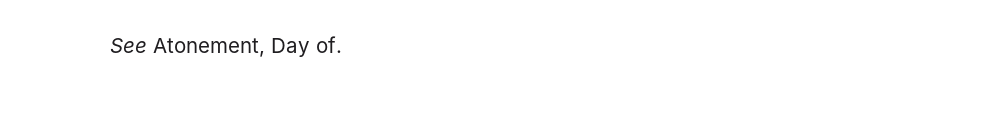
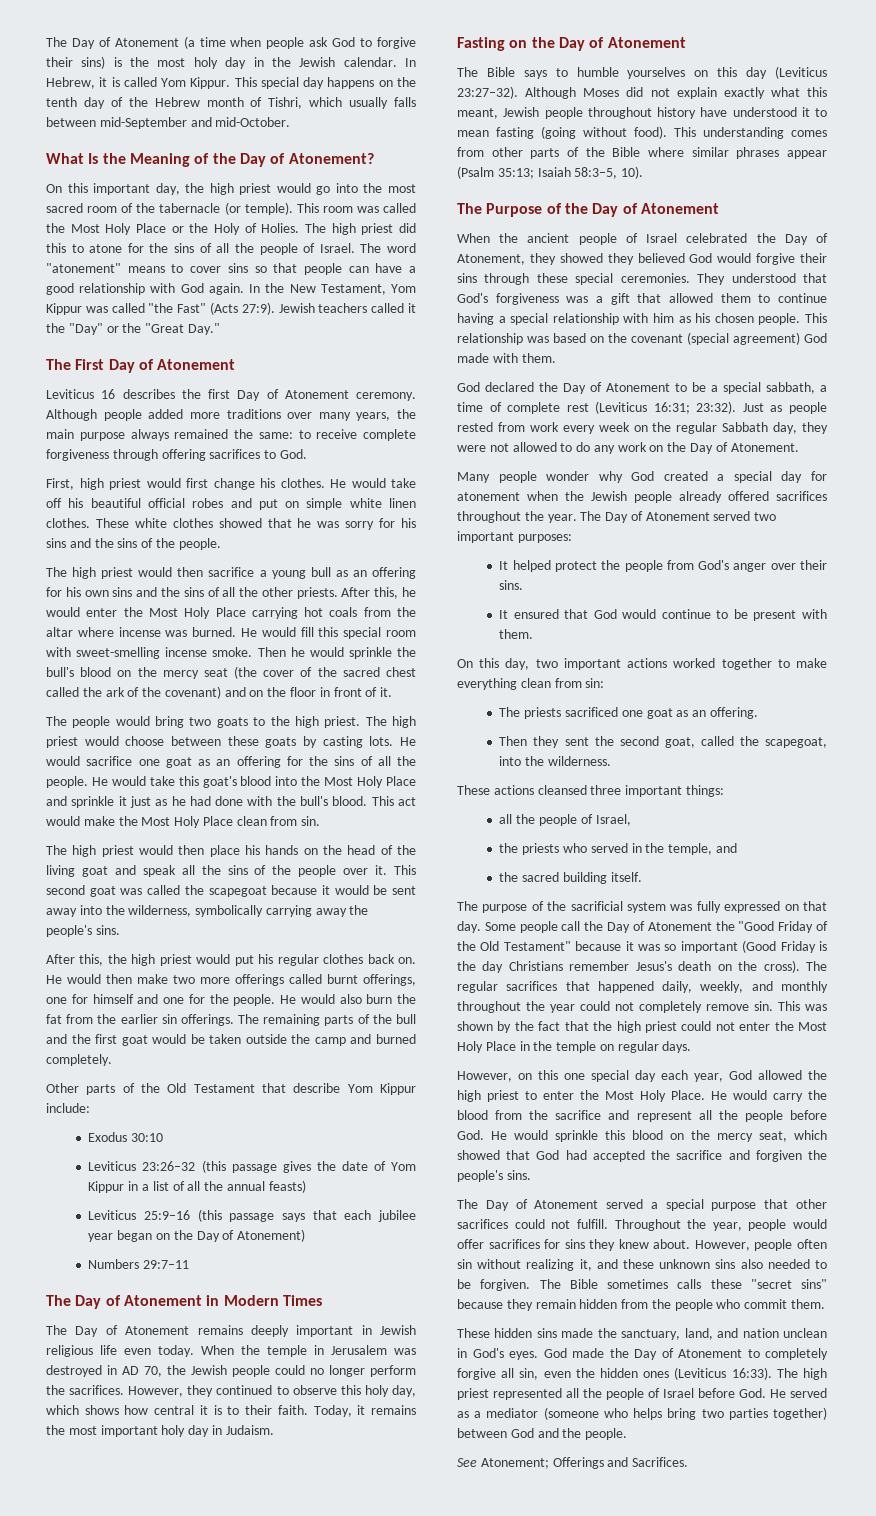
- See Atonement, Day of.
+ The Day of Atonement (a time when people ask God to forgive their sins) is the most holy day in the Jewish calendar. In Hebrew, it is called Yom Kippur. This special day happens on the tenth day of the Hebrew month of Tishri, which usually falls between mid-September and mid-October.
+ What Is the Meaning of the Day of Atonement?
+ On this important day, the high priest would go into the most sacred room of the tabernacle (or temple). This room was called the Most Holy Place or the Holy of Holies. The high priest did this to atone for the sins of all the people of Israel. The word "atonement" means to cover sins so that people can have a good relationship with God again. In the New Testament, Yom Kippur was called "the Fast" (Acts 27:9). Jewish teachers called it the "Day" or the "Great Day."
+ The First Day of Atonement
+ Leviticus 16 describes the first Day of Atonement ceremony. Although people added more traditions over many years, the main purpose always remained the same: to receive complete forgiveness through offering sacrifices to God.
+ First, high priest would first change his clothes. He would take off his beautiful official robes and put on simple white linen clothes. These white clothes showed that he was sorry for his sins and the sins of the people.
+ The high priest would then sacrifice a young bull as an offering for his own sins and the sins of all the other priests. After this, he would enter the Most Holy Place carrying hot coals from the altar where incense was burned. He would fill this special room with sweet-smelling incense smoke. Then he would sprinkle the bull's blood on the mercy seat (the cover of the sacred chest called the ark of the covenant) and on the floor in front of it.
+ The people would bring two goats to the high priest. The high priest would choose between these goats by casting lots. He would sacrifice one goat as an offering for the sins of all the people. He would take this goat's blood into the Most Holy Place and sprinkle it just as he had done with the bull's blood. This act would make the Most Holy Place clean from sin.
+ The high priest would then place his hands on the head of the living goat and speak all the sins of the people over it. This second goat was called the scapegoat because it would be sent away into the wilderness, symbolically carrying away the people's sins.
+ After this, the high priest would put his regular clothes back on. He would then make two more offerings called burnt offerings, one for himself and one for the people. He would also burn the fat from the earlier sin offerings. The remaining parts of the bull and the first goat would be taken outside the camp and burned completely.
+ Other parts of the Old Testament that describe Yom Kippur include:
+ Exodus 30:10
+ Leviticus 23:26–32 (this passage gives the date of Yom Kippur in a list of all the annual feasts)
+ Leviticus 25:9–16 (this passage says that each jubilee year began on the Day of Atonement)
+ Numbers 29:7–11
+ The Day of Atonement in Modern Times
+ The Day of Atonement remains deeply important in Jewish religious life even today. When the temple in Jerusalem was destroyed in AD 70, the Jewish people could no longer perform the sacrifices. However, they continued to observe this holy day, which shows how central it is to their faith. Today, it remains the most important holy day in Judaism.
+ Fasting on the Day of Atonement
+ The Bible says to humble yourselves on this day (Leviticus 23:27–32). Although Moses did not explain exactly what this meant, Jewish people throughout history have understood it to mean fasting (going without food). This understanding comes from other parts of the Bible where similar phrases appear (Psalm 35:13; Isaiah 58:3–5, 10).
+ The Purpose of the Day of Atonement
+ When the ancient people of Israel celebrated the Day of Atonement, they showed they believed God would forgive their sins through these special ceremonies. They understood that God's forgiveness was a gift that allowed them to continue having a special relationship with him as his chosen people. This relationship was based on the covenant (special agreement) God made with them.
+ God declared the Day of Atonement to be a special sabbath, a time of complete rest (Leviticus 16:31; 23:32). Just as people rested from work every week on the regular Sabbath day, they were not allowed to do any work on the Day of Atonement.
+ Many people wonder why God created a special day for atonement when the Jewish people already offered sacrifices throughout the year. The Day of Atonement served two important purposes:
+ It helped protect the people from God's anger over their sins.
+ It ensured that God would continue to be present with them.
+ On this day, two important actions worked together to make everything clean from sin:
+ The priests sacrificed one goat as an offering.
+ Then they sent the second goat, called the scapegoat, into the wilderness.
+ These actions cleansed three important things:
+ all the people of Israel,
+ the priests who served in the temple, and
+ the sacred building itself.
+ The purpose of the sacrificial system was fully expressed on that day. Some people call the Day of Atonement the "Good Friday of the Old Testament" because it was so important (Good Friday is the day Christians remember Jesus's death on the cross). The regular sacrifices that happened daily, weekly, and monthly throughout the year could not completely remove sin. This was shown by the fact that the high priest could not enter the Most Holy Place in the temple on regular days.
+ However, on this one special day each year, God allowed the high priest to enter the Most Holy Place. He would carry the blood from the sacrifice and represent all the people before God. He would sprinkle this blood on the mercy seat, which showed that God had accepted the sacrifice and forgiven the people's sins.
+ The Day of Atonement served a special purpose that other sacrifices could not fulfill. Throughout the year, people would offer sacrifices for sins they knew about. However, people often sin without realizing it, and these unknown sins also needed to be forgiven. The Bible sometimes calls these "secret sins" because they remain hidden from the people who commit them.
+ These hidden sins made the sanctuary, land, and nation unclean in God's eyes. God made the Day of Atonement to completely forgive all sin, even the hidden ones (Leviticus 16:33). The high priest represented all the people of Israel before God. He served as a mediator (someone who helps bring two parties together) between God and the people.
+ See Atonement; Offerings and Sacrifices.

